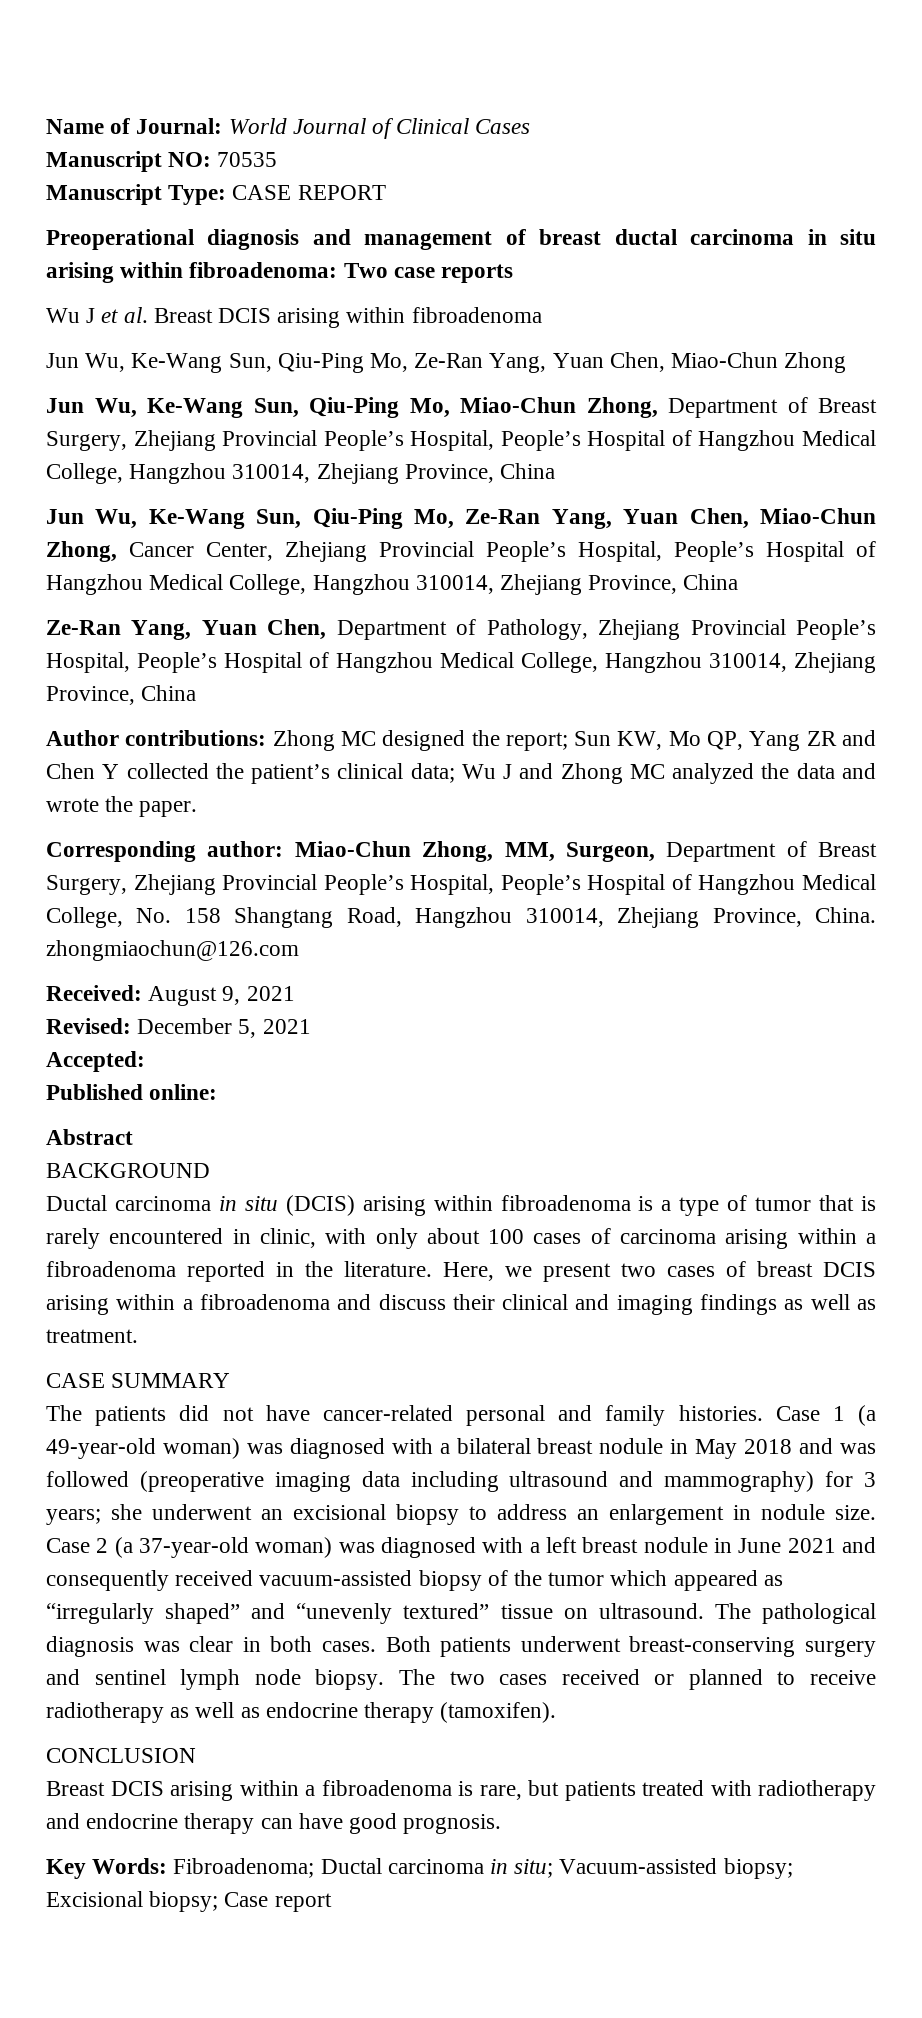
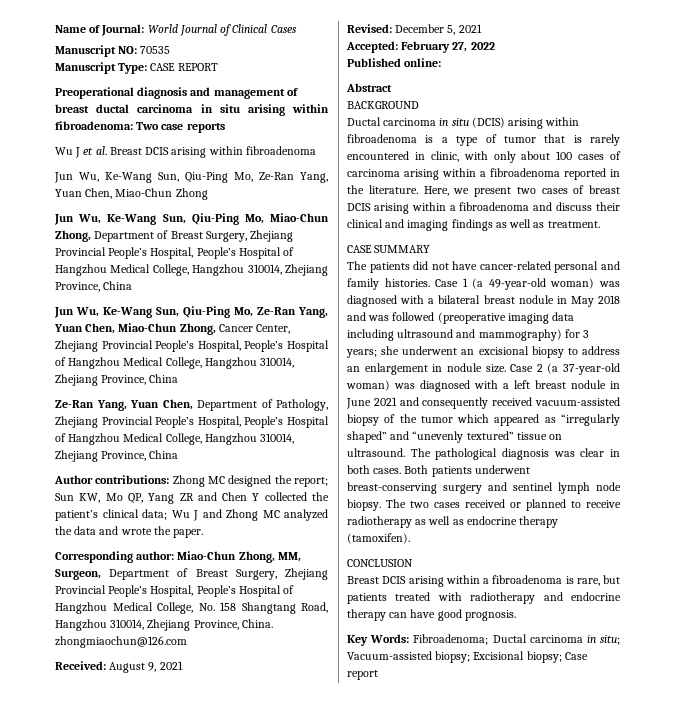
- Accepted:
+ Accepted: February 27, 2022

